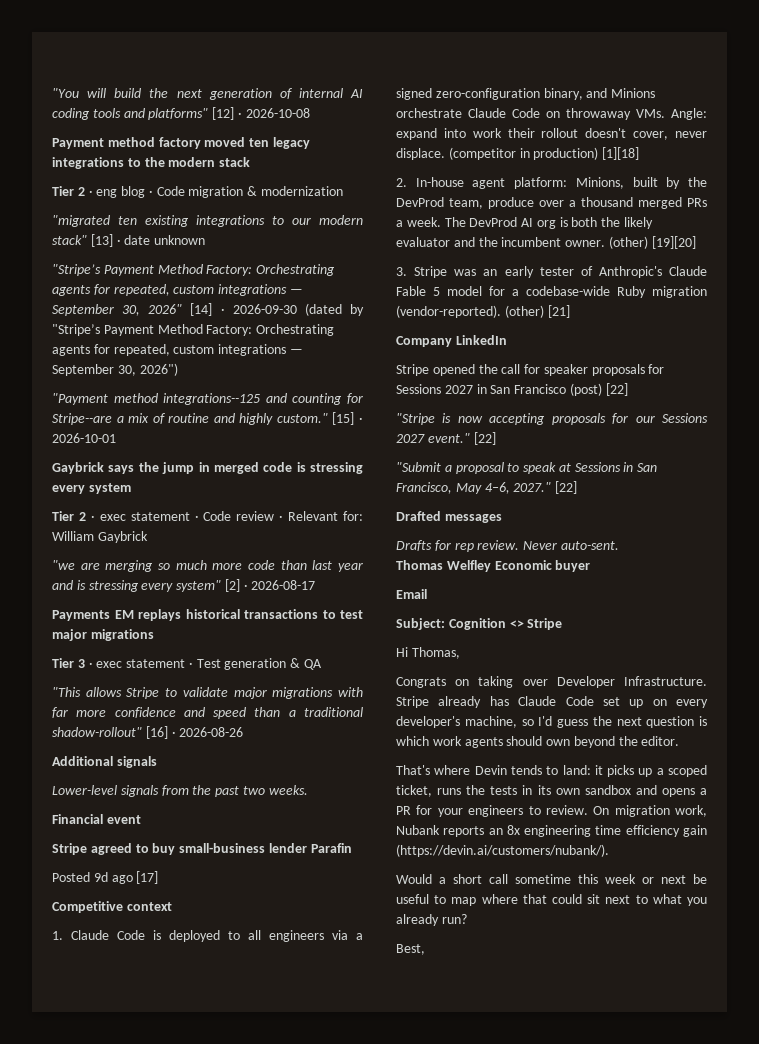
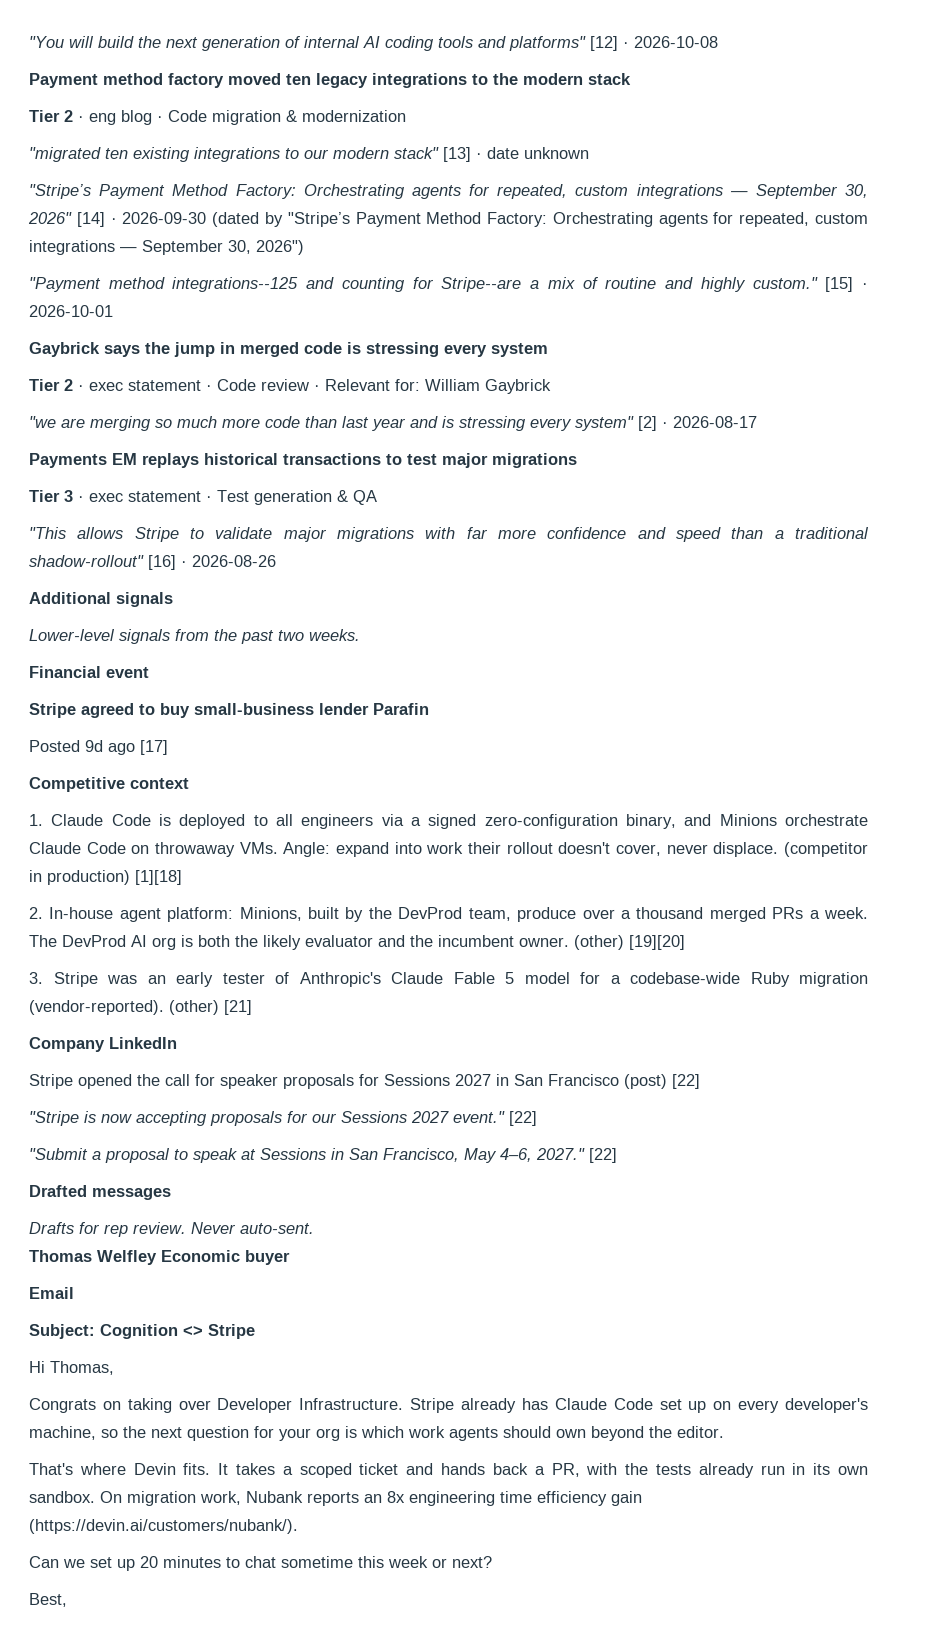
- Stripe already has Claude Code set up on every developer's machine, so I'd guess the next question is which work agents should own beyond the editor.
+ Stripe already has Claude Code set up on every developer's machine, so the next question for your org is which work agents should own beyond the editor.
- That's where Devin tends to land: it picks up a scoped ticket, runs the tests in its own sandbox and opens a PR for your engineers to review.
+ That's where Devin fits. It takes a scoped ticket and hands back a PR, with the tests already run in its own sandbox.
- Would a short call sometime this week or next be useful to map where that could sit next to what you already run?
+ Can we set up 20 minutes to chat sometime this week or next?

